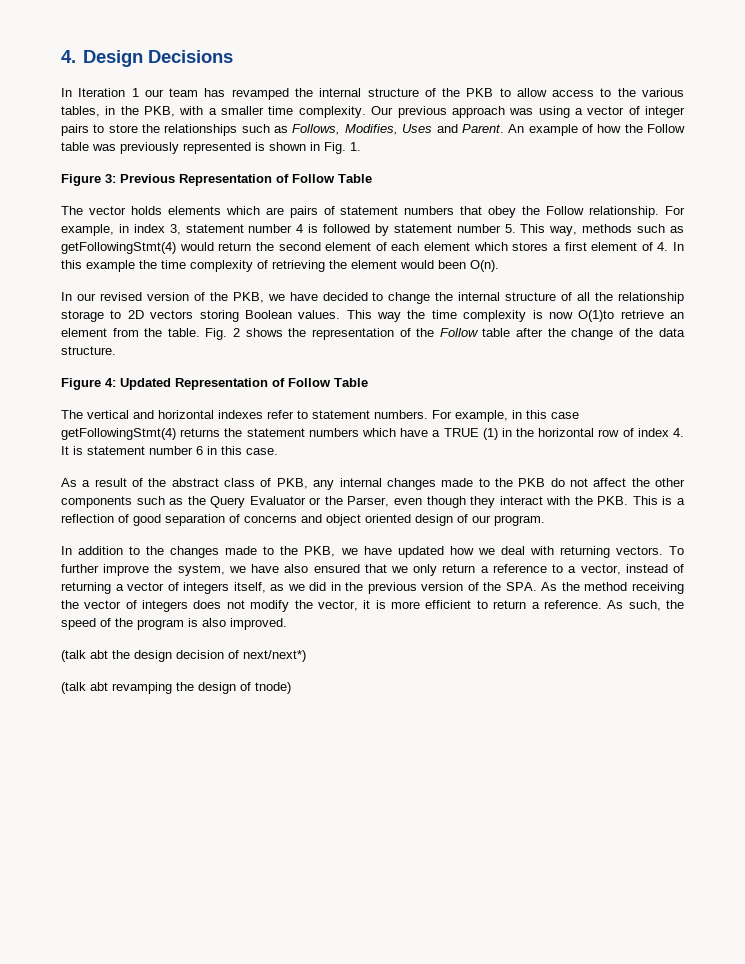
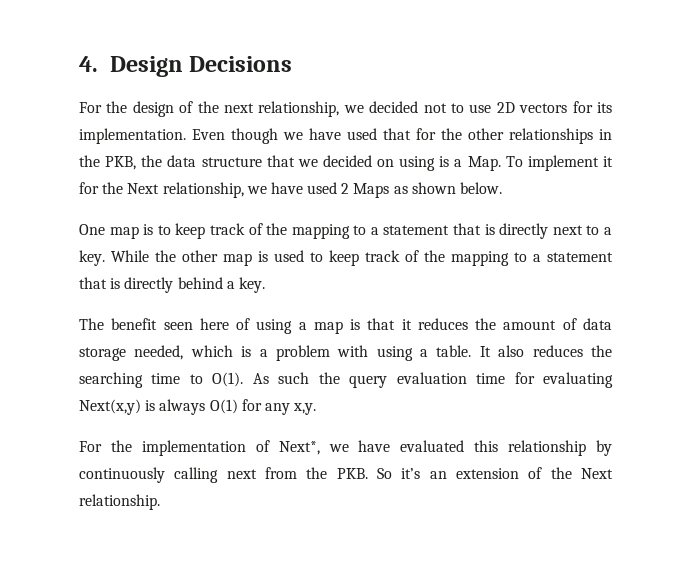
- In Iteration 1 our team has revamped the internal structure of the PKB to allow access to the various tables, in the PKB, with a smaller time complexity. Our previous approach was using a vector of integer pairs to store the relationships such as Follows, Modifies, Uses and Parent. An example of how the Follow table was previously represented is shown in Fig. 1.
- Figure 3: Previous Representation of Follow Table
- The vector holds elements which are pairs of statement numbers that obey the Follow relationship. For example, in index 3, statement number 4 is followed by statement number 5. This way, methods such as getFollowingStmt(4) would return the second element of each element which stores a first element of 4. In this example the time complexity of retrieving the element would been O(n).
- In our revised version of the PKB, we have decided to change the internal structure of all the relationship storage to 2D vectors storing Boolean values. This way the time complexity is now O(1)to retrieve an element from the table. Fig. 2 shows the representation of the Follow table after the change of the data structure.
- Figure 4: Updated Representation of Follow Table
- The vertical and horizontal indexes refer to statement numbers. For example, in this case getFollowingStmt(4) returns the statement numbers which have a TRUE (1) in the horizontal row of index 4. It is statement number 6 in this case.
- As a result of the abstract class of PKB, any internal changes made to the PKB do not affect the other components such as the Query Evaluator or the Parser, even though they interact with the PKB. This is a reflection of good separation of concerns and object oriented design of our program.
- In addition to the changes made to the PKB, we have updated how we deal with returning vectors. To further improve the system, we have also ensured that we only return a reference to a vector, instead of returning a vector of integers itself, as we did in the previous version of the SPA. As the method receiving the vector of integers does not modify the vector, it is more efficient to return a reference. As such, the speed of the program is also improved.
- (talk abt the design decision of next/next*)
- (talk abt revamping the design of tnode)
+ For the design of the next relationship, we decided not to use 2D vectors for its implementation. Even though we have used that for the other relationships in the PKB, the data structure that we decided on using is a Map. To implement it for the Next relationship, we have used 2 Maps as shown below.
+ One map is to keep track of the mapping to a statement that is directly next to a key. While the other map is used to keep track of the mapping to a statement that is directly behind a key.
+ The benefit seen here of using a map is that it reduces the amount of data storage needed, which is a problem with using a table. It also reduces the searching time to O(1). As such the query evaluation time for evaluating Next(x,y) is always O(1) for any x,y.
+ For the implementation of Next*, we have evaluated this relationship by continuously calling next from the PKB. So it’s an extension of the Next relationship.

